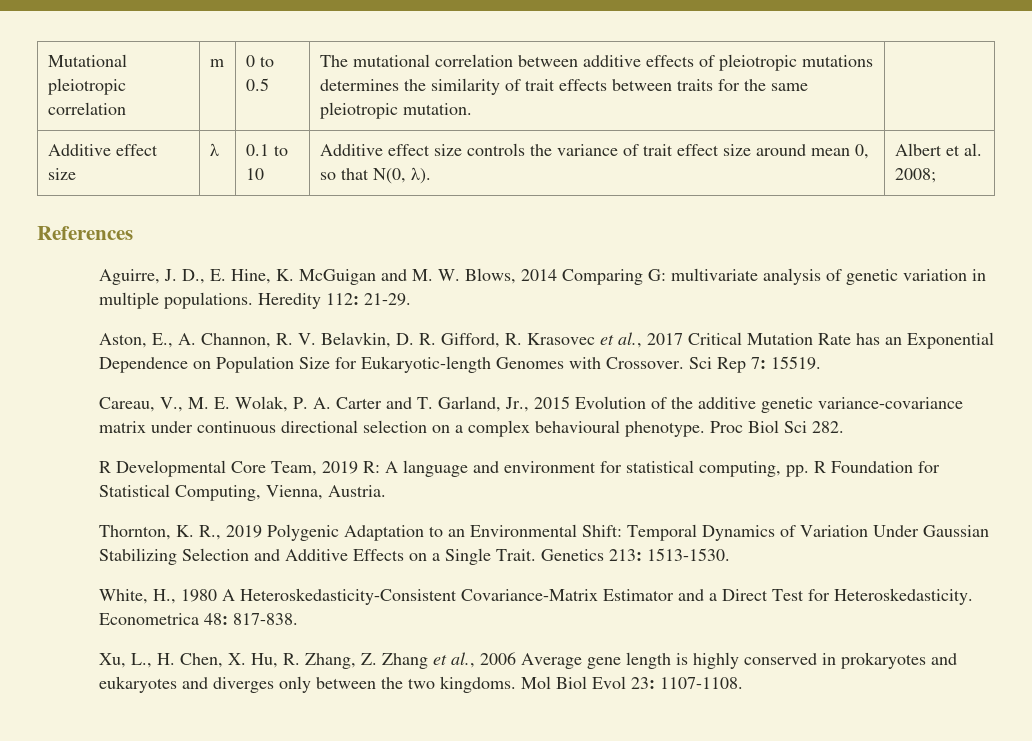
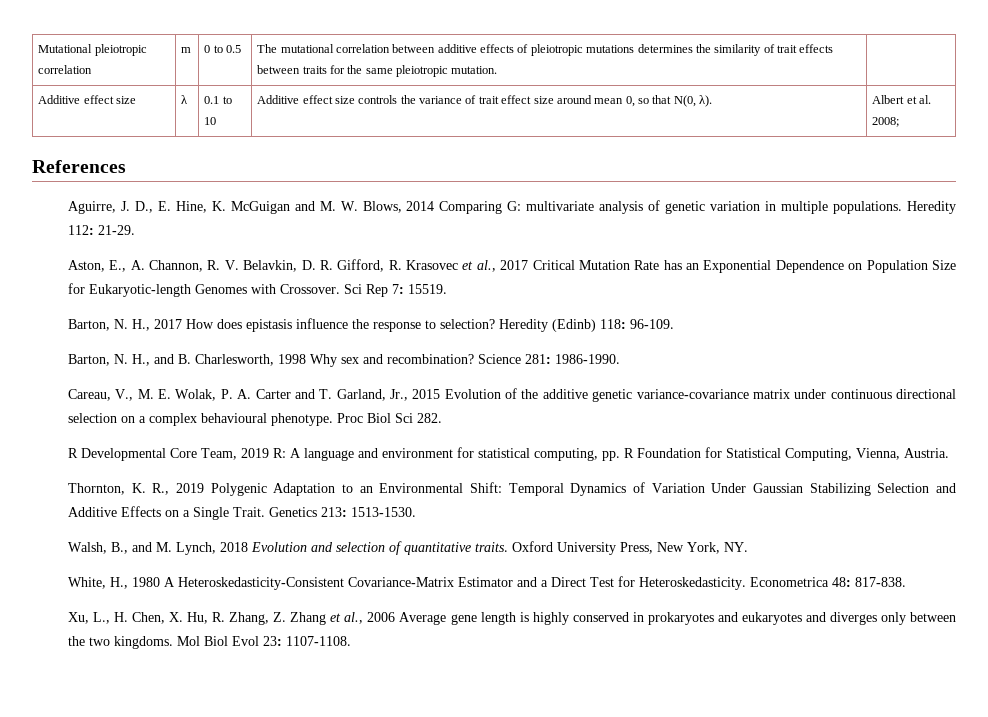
+ Barton, N. H., 2017 How does epistasis influence the response to selection? Heredity (Edinb) 118: 96-109.
+ Barton, N. H., and B. Charlesworth, 1998 Why sex and recombination? Science 281: 1986-1990.
+ Walsh, B., and M. Lynch, 2018 Evolution and selection of quantitative traits. Oxford University Press, New York, NY.

